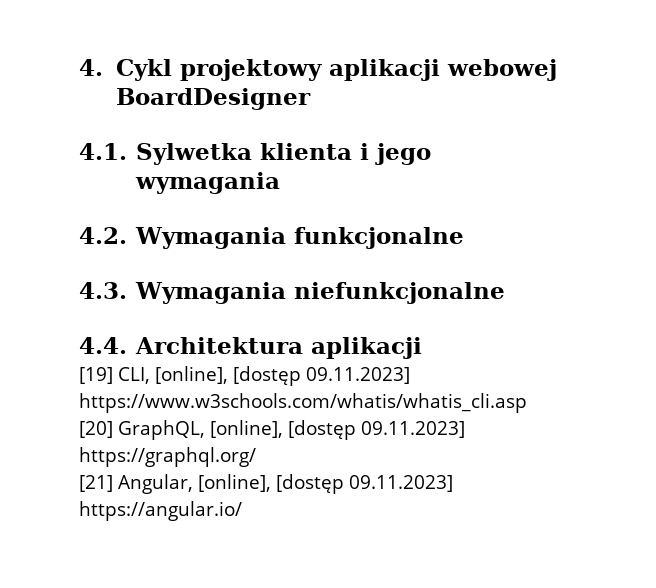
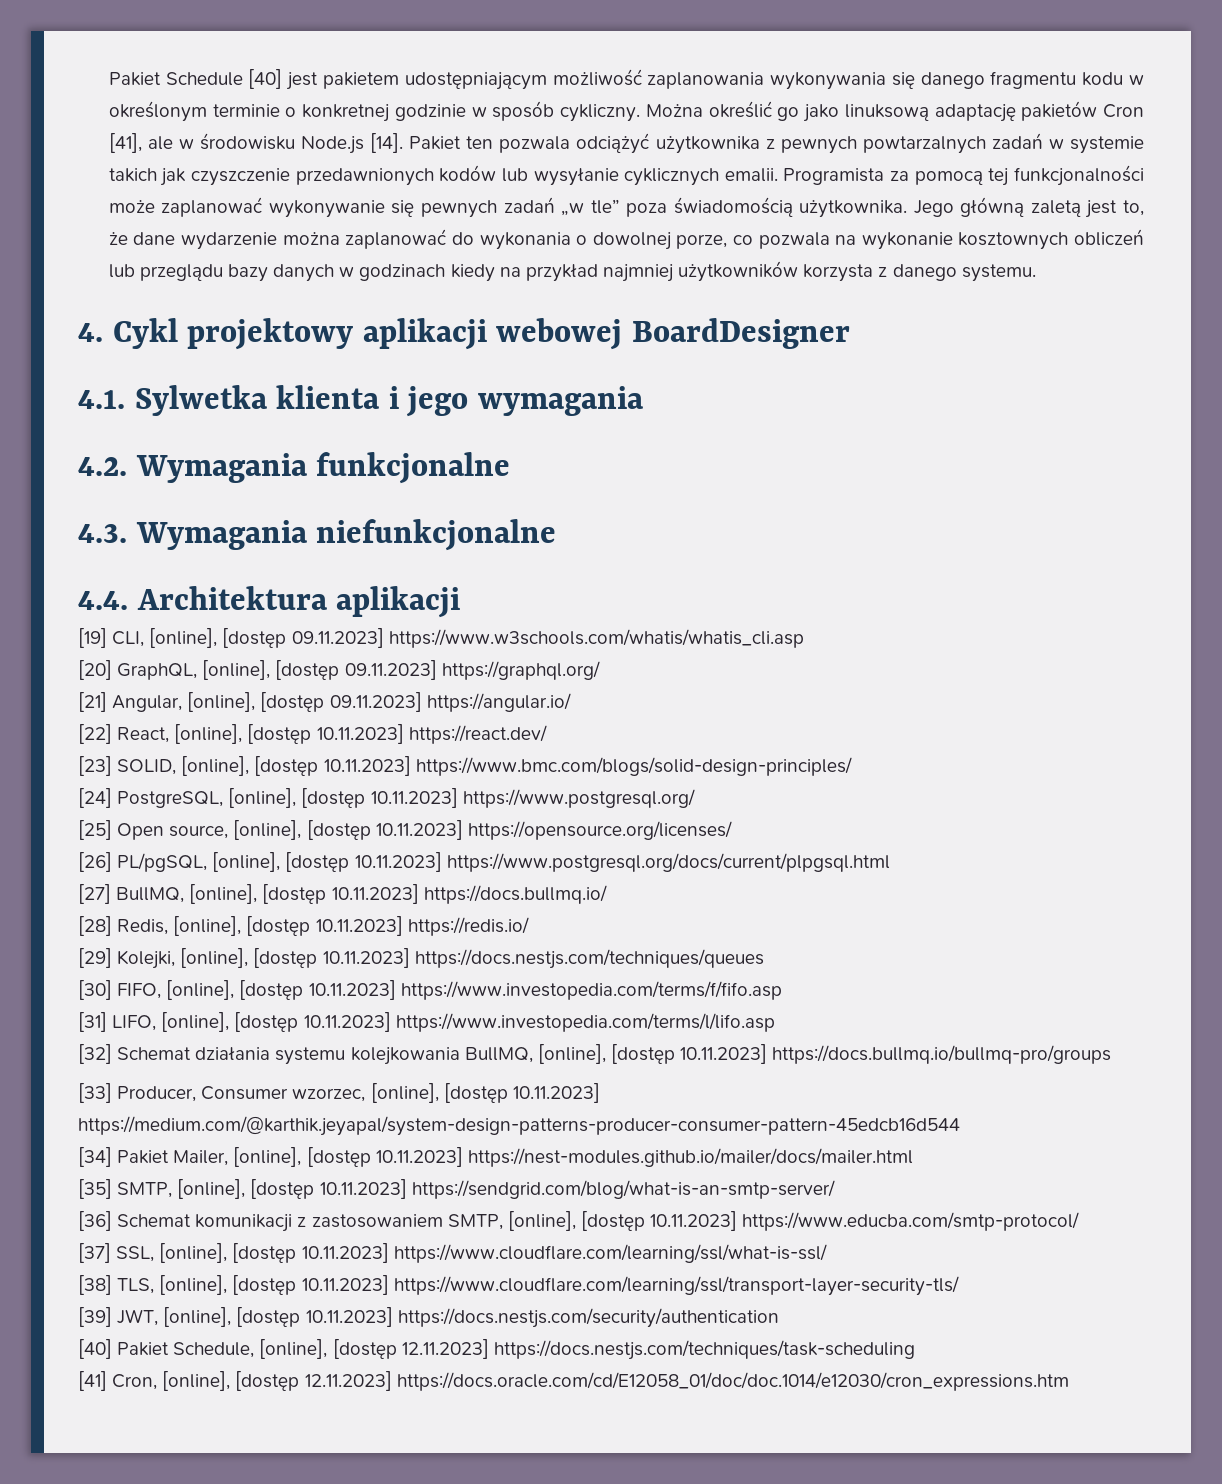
+ Pakiet Schedule [40] jest pakietem udostępniającym możliwość zaplanowania wykonywania się danego fragmentu kodu w określonym terminie o konkretnej godzinie w sposób cykliczny. Można określić go jako linuksową adaptację pakietów Cron [41], ale w środowisku Node.js [14]. Pakiet ten pozwala odciążyć użytkownika z pewnych powtarzalnych zadań w systemie takich jak czyszczenie przedawnionych kodów lub wysyłanie cyklicznych emalii. Programista za pomocą tej funkcjonalności może zaplanować wykonywanie się pewnych zadań „w tle” poza świadomością użytkownika. Jego główną zaletą jest to, że dane wydarzenie można zaplanować do wykonania o dowolnej porze, co pozwala na wykonanie kosztownych obliczeń lub przeglądu bazy danych w godzinach kiedy na przykład najmniej użytkowników korzysta z danego systemu.
+ [22] React, [online], [dostęp 10.11.2023] https://react.dev/
+ [23] SOLID, [online], [dostęp 10.11.2023] https://www.bmc.com/blogs/solid-design-principles/
+ [24] PostgreSQL, [online], [dostęp 10.11.2023] https://www.postgresql.org/
+ [25] Open source, [online], [dostęp 10.11.2023] https://opensource.org/licenses/
+ [26] PL/pgSQL, [online], [dostęp 10.11.2023] https://www.postgresql.org/docs/current/plpgsql.html
+ [27] BullMQ, [online], [dostęp 10.11.2023] https://docs.bullmq.io/
+ [28] Redis, [online], [dostęp 10.11.2023] https://redis.io/
+ [29] Kolejki, [online], [dostęp 10.11.2023] https://docs.nestjs.com/techniques/queues
+ [30] FIFO, [online], [dostęp 10.11.2023] https://www.investopedia.com/terms/f/fifo.asp
+ [31] LIFO, [online], [dostęp 10.11.2023] https://www.investopedia.com/terms/l/lifo.asp
+ [32] Schemat działania systemu kolejkowania BullMQ, [online], [dostęp 10.11.2023] https://docs.bullmq.io/bullmq-pro/groups
+ [33] Producer, Consumer wzorzec, [online], [dostęp 10.11.2023] https://medium.com/@karthik.jeyapal/system-design-patterns-producer-consumer-pattern-45edcb16d544
+ [34] Pakiet Mailer, [online], [dostęp 10.11.2023] https://nest-modules.github.io/mailer/docs/mailer.html
+ [35] SMTP, [online], [dostęp 10.11.2023] https://sendgrid.com/blog/what-is-an-smtp-server/
+ [36] Schemat komunikacji z zastosowaniem SMTP, [online], [dostęp 10.11.2023] https://www.educba.com/smtp-protocol/
+ [37] SSL, [online], [dostęp 10.11.2023] https://www.cloudflare.com/learning/ssl/what-is-ssl/
+ [38] TLS, [online], [dostęp 10.11.2023] https://www.cloudflare.com/learning/ssl/transport-layer-security-tls/
+ [39] JWT, [online], [dostęp 10.11.2023] https://docs.nestjs.com/security/authentication
+ [40] Pakiet Schedule, [online], [dostęp 12.11.2023] https://docs.nestjs.com/techniques/task-scheduling
+ [41] Cron, [online], [dostęp 12.11.2023] https://docs.oracle.com/cd/E12058_01/doc/doc.1014/e12030/cron_expressions.htm

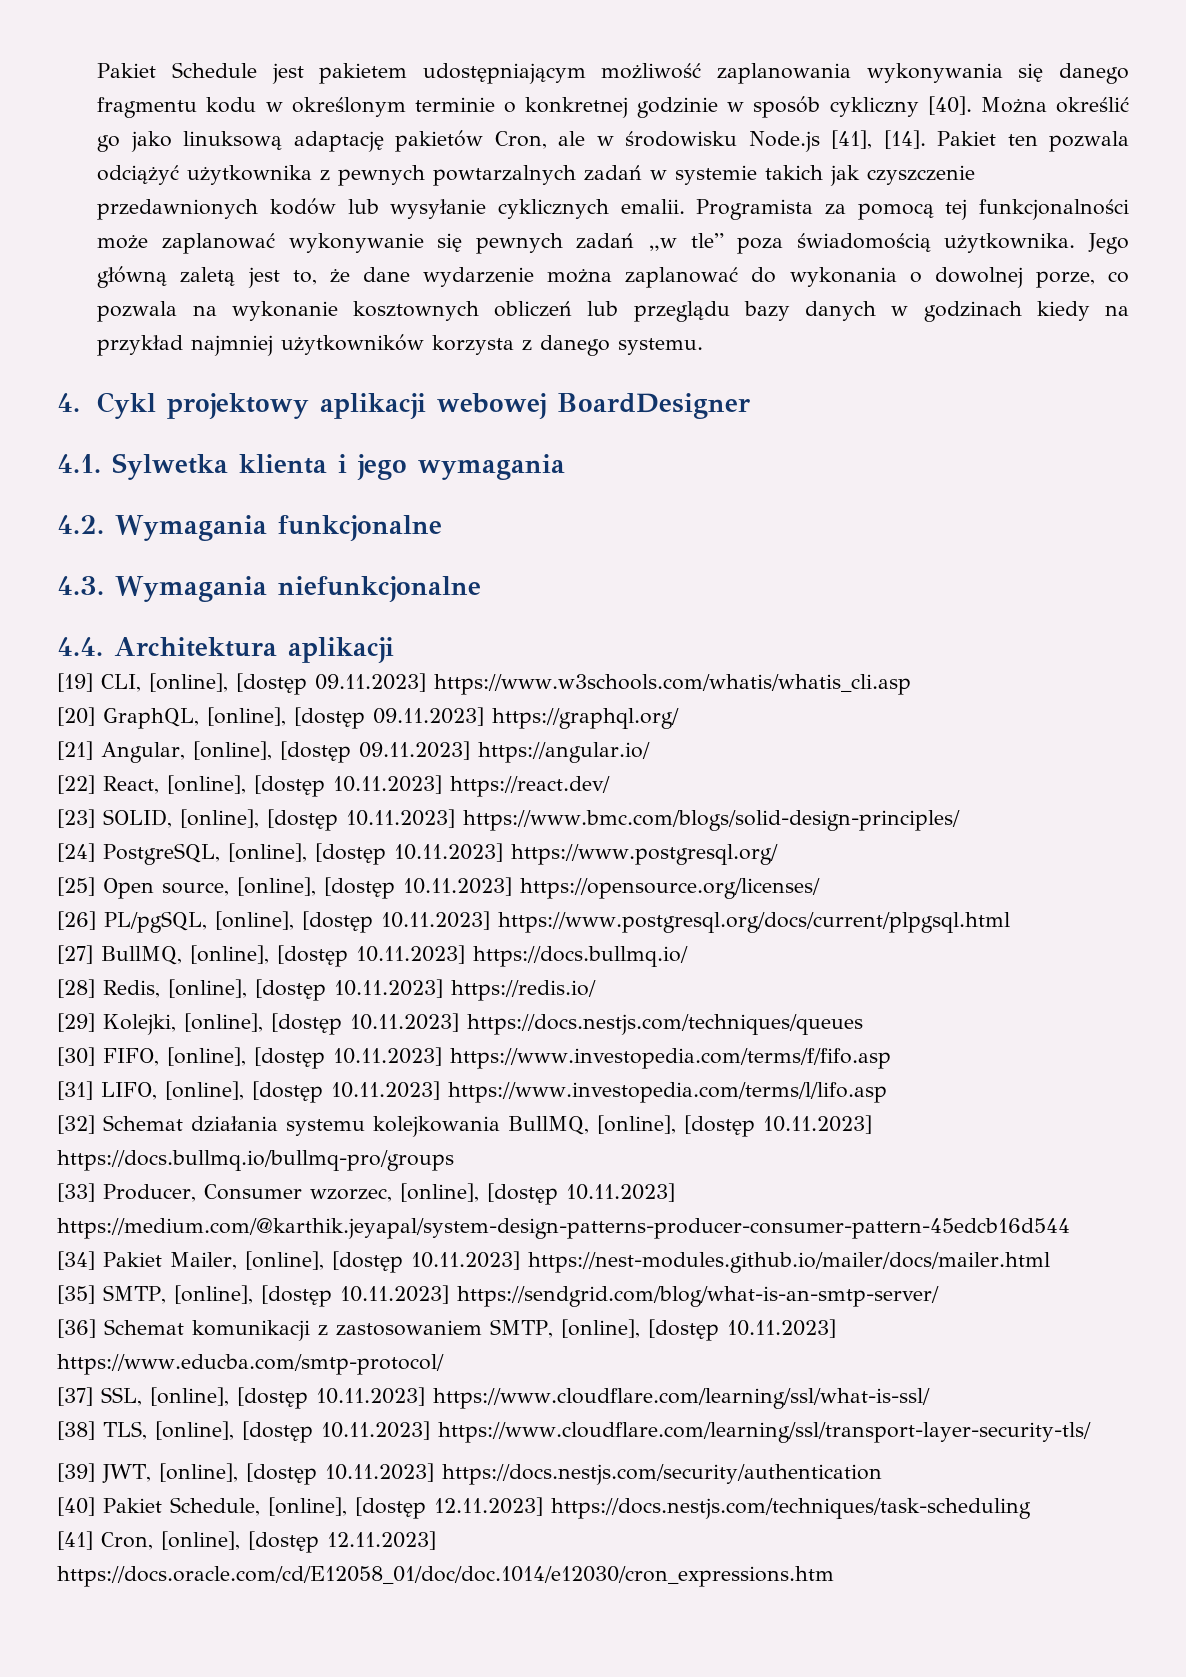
- Pakiet Schedule [40] jest pakietem udostępniającym możliwość zaplanowania wykonywania się danego fragmentu kodu w określonym terminie o konkretnej godzinie w sposób cykliczny.
+ Pakiet Schedule jest pakietem udostępniającym możliwość zaplanowania wykonywania się danego fragmentu kodu w określonym terminie o konkretnej godzinie w sposób cykliczny [40].
- Można określić go jako linuksową adaptację pakietów Cron [41], ale w środowisku Node.js [14].
+ Można określić go jako linuksową adaptację pakietów Cron, ale w środowisku Node.js [41], [14].

